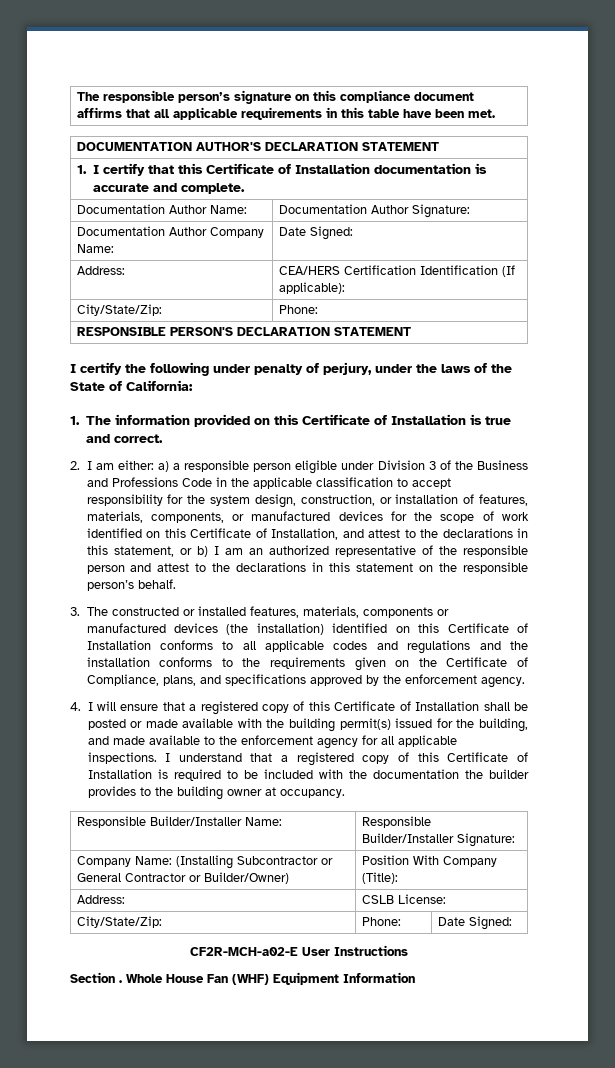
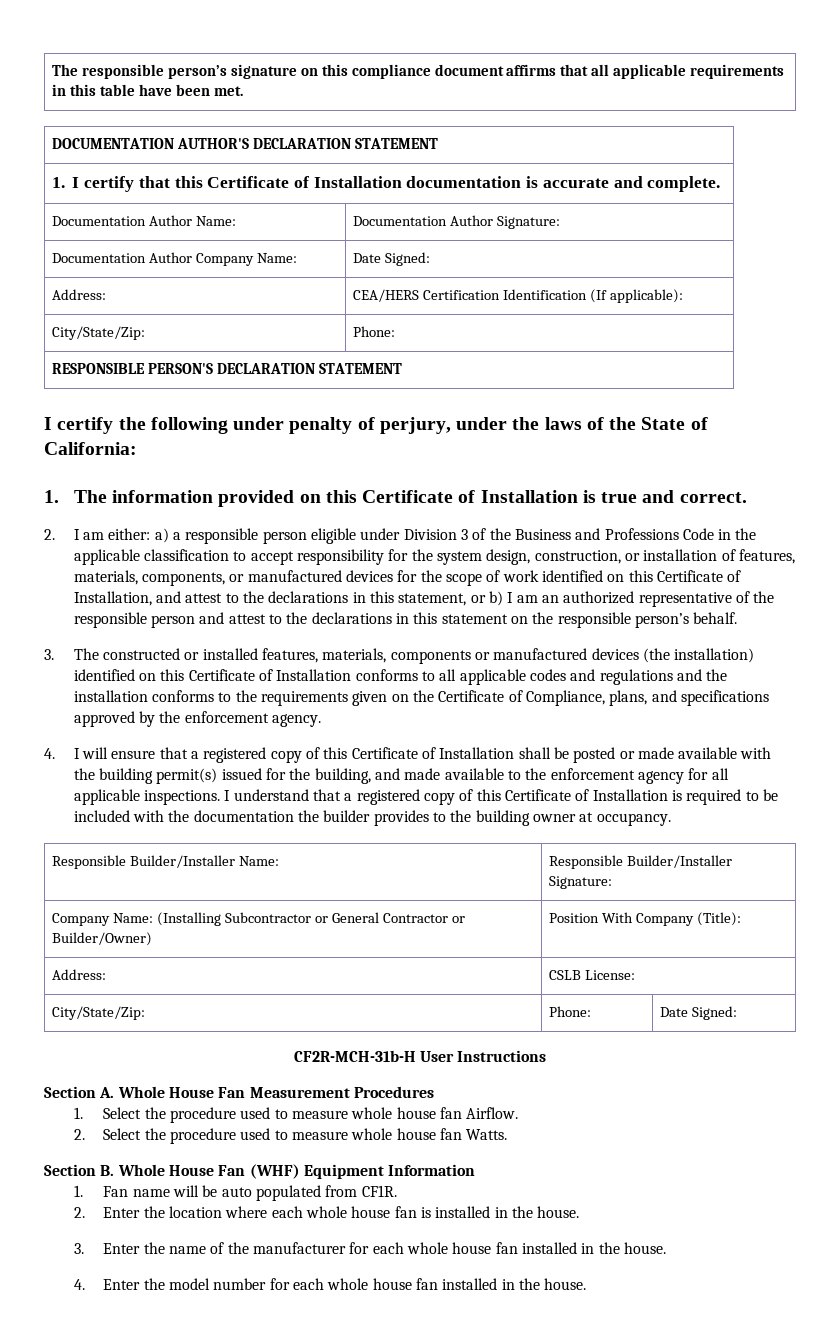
- CF2R-MCH-a02-E User Instructions
+ CF2R-MCH-31b-H User Instructions
- Section . Whole House Fan (WHF) Equipment Information
+ Section A. Whole House Fan Measurement Procedures
+ 1. Select the procedure used to measure whole house fan Airflow.
+ 2. Select the procedure used to measure whole house fan Watts.
+ Section B. Whole House Fan (WHF) Equipment Information
+ 1. Fan name will be auto populated from CF1R.
+ 2. Enter the location where each whole house fan is installed in the house.
+ 3. Enter the name of the manufacturer for each whole house fan installed in the house.
+ 4. Enter the model number for each whole house fan installed in the house.

